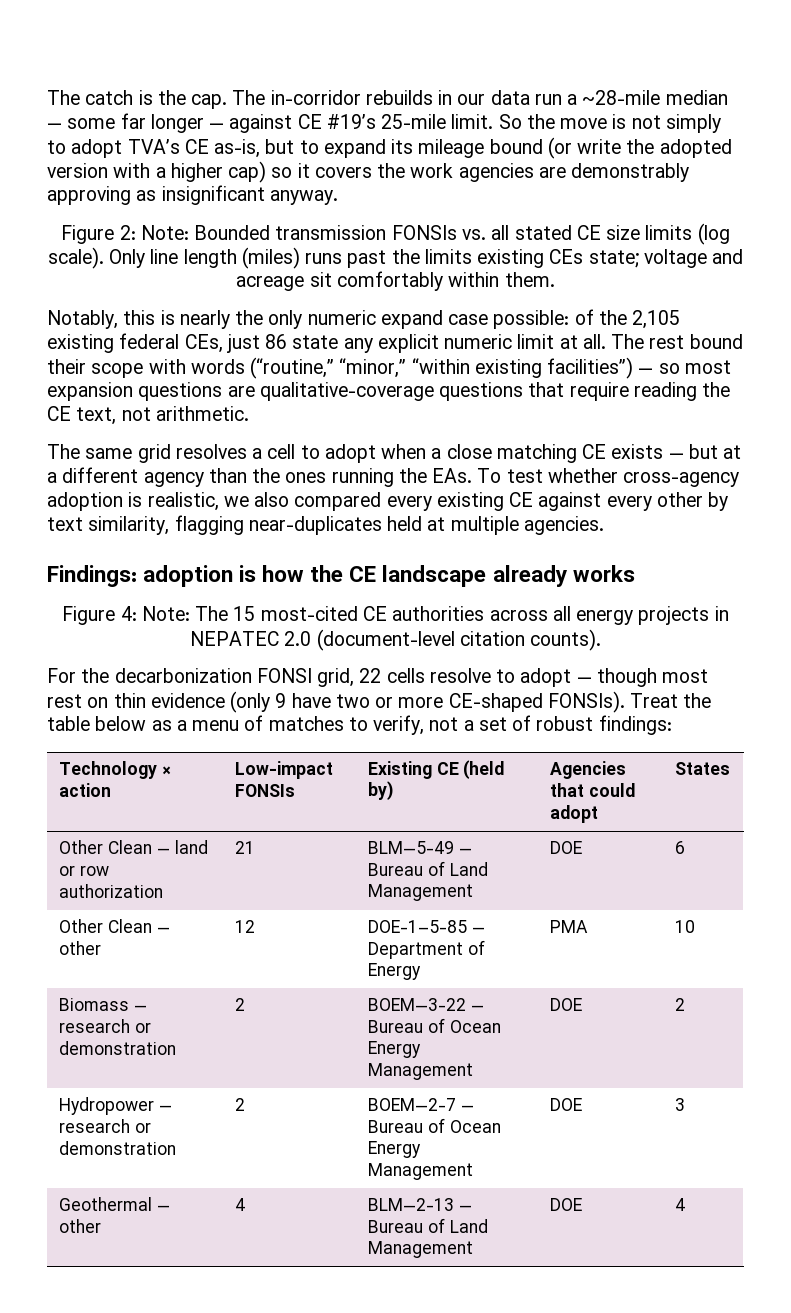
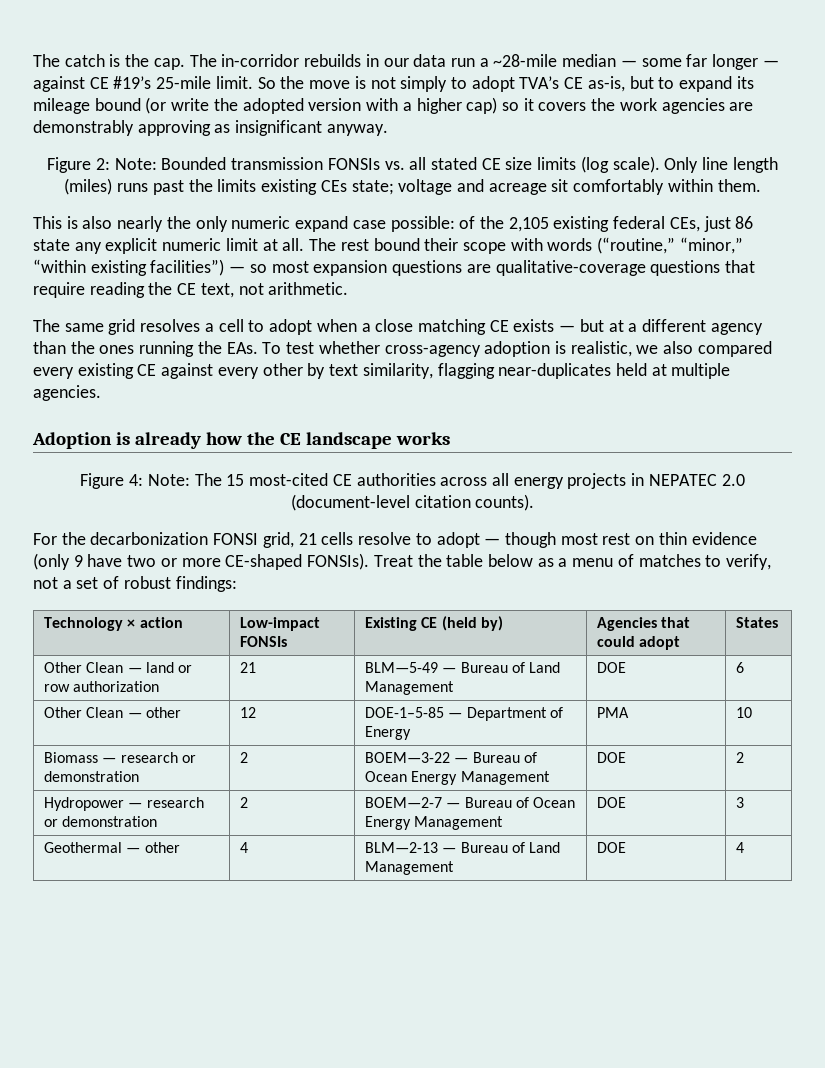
- Notably, this is nearly the only numeric expand case possible: of the 2,105 existing federal CEs, just 86 state any explicit numeric limit at all.
+ This is also nearly the only numeric expand case possible: of the 2,105 existing federal CEs, just 86 state any explicit numeric limit at all.
- Findings: adoption is how the CE landscape already works
+ Adoption is already how the CE landscape works
- For the decarbonization FONSI grid, 22 cells resolve to adopt — though most rest on thin evidence (only 9 have two or more CE-shaped FONSIs).
+ For the decarbonization FONSI grid, 21 cells resolve to adopt — though most rest on thin evidence (only 9 have two or more CE-shaped FONSIs).

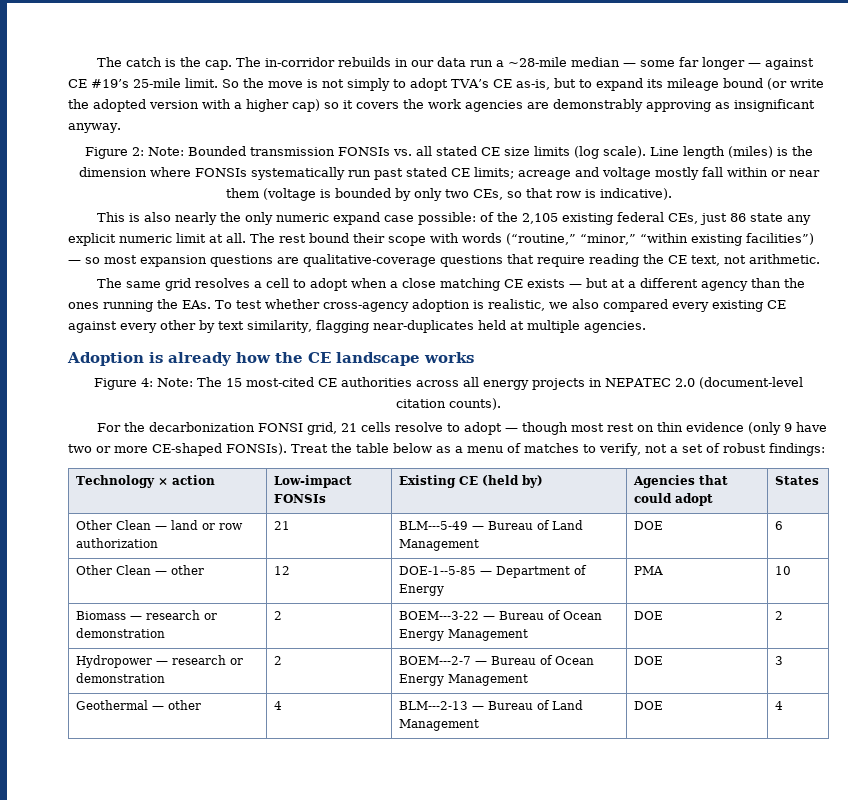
- Only line length (miles) runs past the limits existing CEs state; voltage and acreage sit comfortably within them.
+ Line length (miles) is the dimension where FONSIs systematically run past stated CE limits; acreage and voltage mostly fall within or near them (voltage is bounded by only two CEs, so that row is indicative).
- Other Clean — land or row authorization | 21 | BLM—5-49 — Bureau of Land Management | DOE | 6
+ Other Clean — land or row authorization | 21 | BLM---5-49 — Bureau of Land Management | DOE | 6
- Other Clean — other | 12 | DOE-1–5-85 — Department of Energy | PMA | 10
+ Other Clean — other | 12 | DOE-1--5-85 — Department of Energy | PMA | 10
- Biomass — research or demonstration | 2 | BOEM—3-22 — Bureau of Ocean Energy Management | DOE | 2
+ Biomass — research or demonstration | 2 | BOEM---3-22 — Bureau of Ocean Energy Management | DOE | 2
- Hydropower — research or demonstration | 2 | BOEM—2-7 — Bureau of Ocean Energy Management | DOE | 3
+ Hydropower — research or demonstration | 2 | BOEM---2-7 — Bureau of Ocean Energy Management | DOE | 3
- Geothermal — other | 4 | BLM—2-13 — Bureau of Land Management | DOE | 4
+ Geothermal — other | 4 | BLM---2-13 — Bureau of Land Management | DOE | 4

